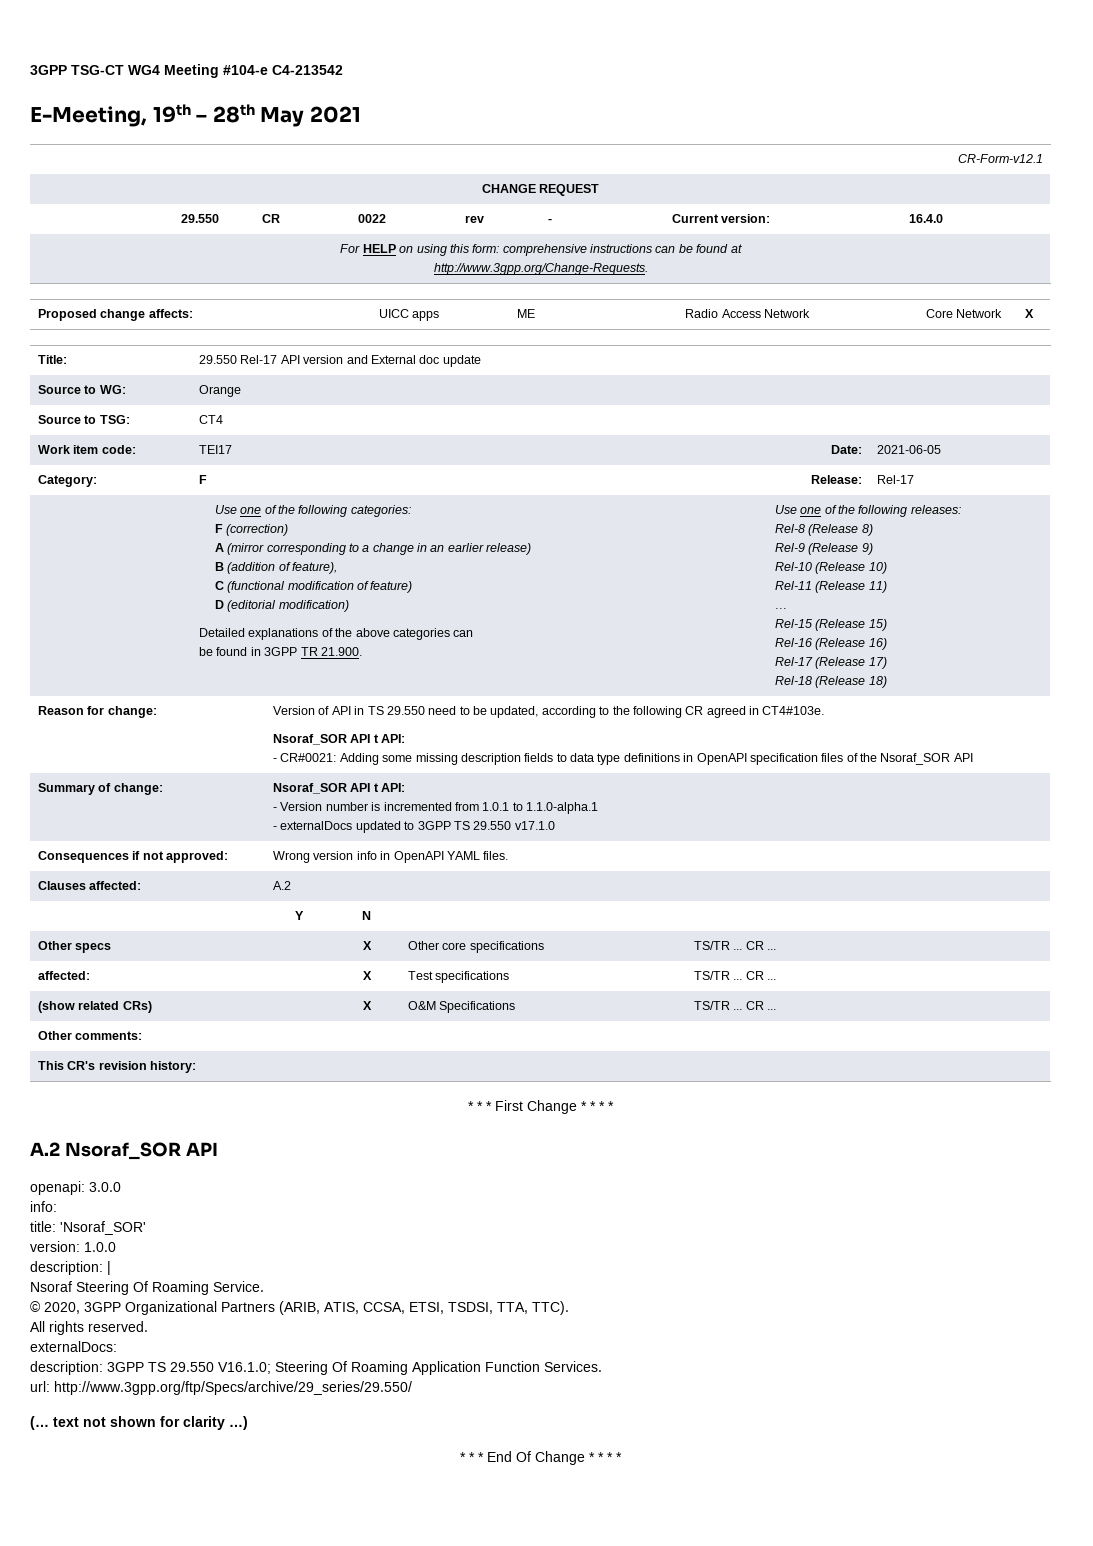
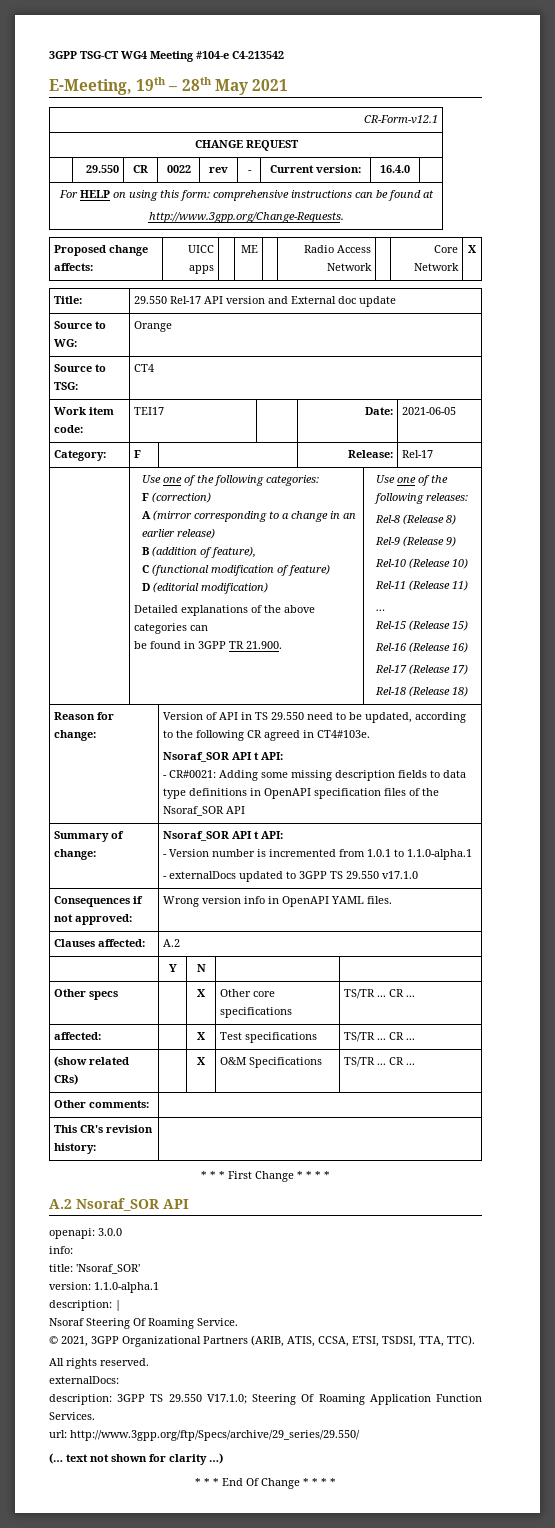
- version: 1.0.0
+ version: 1.1.0-alpha.1
- © 2020, 3GPP Organizational Partners (ARIB, ATIS, CCSA, ETSI, TSDSI, TTA, TTC).
+ © 2021, 3GPP Organizational Partners (ARIB, ATIS, CCSA, ETSI, TSDSI, TTA, TTC).
- description: 3GPP TS 29.550 V16.1.0; Steering Of Roaming Application Function Services.
+ description: 3GPP TS 29.550 V17.1.0; Steering Of Roaming Application Function Services.

